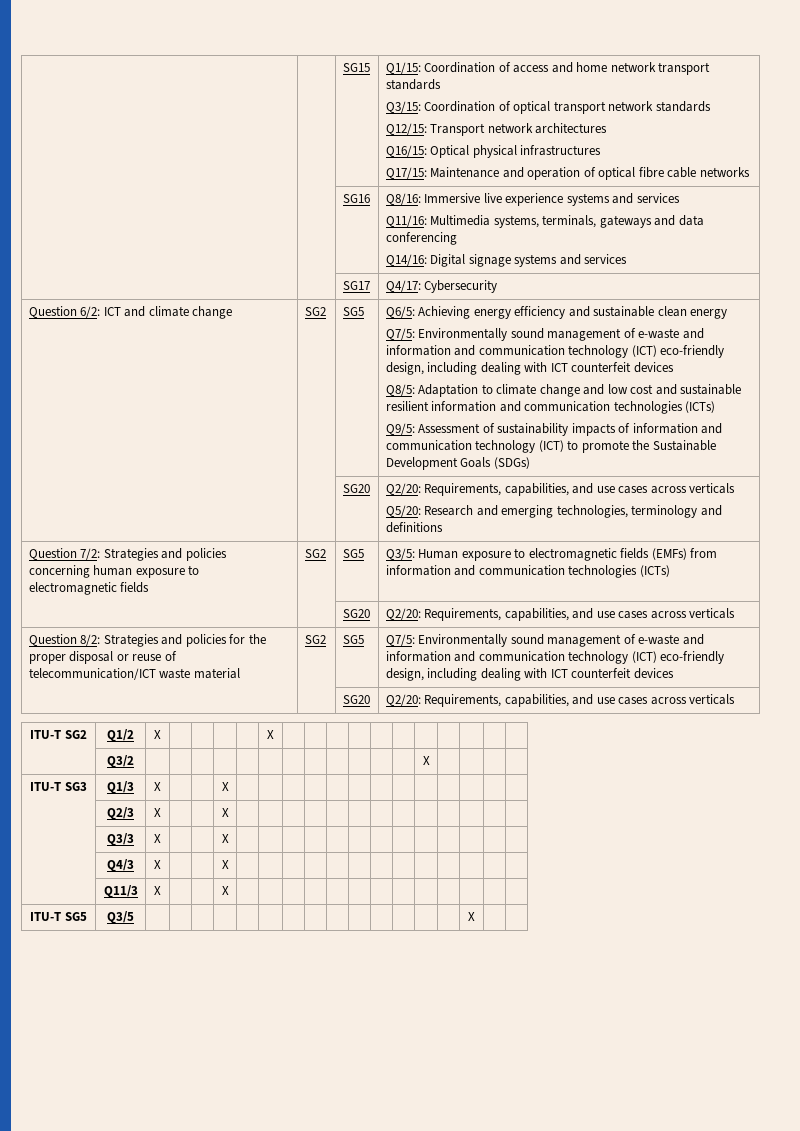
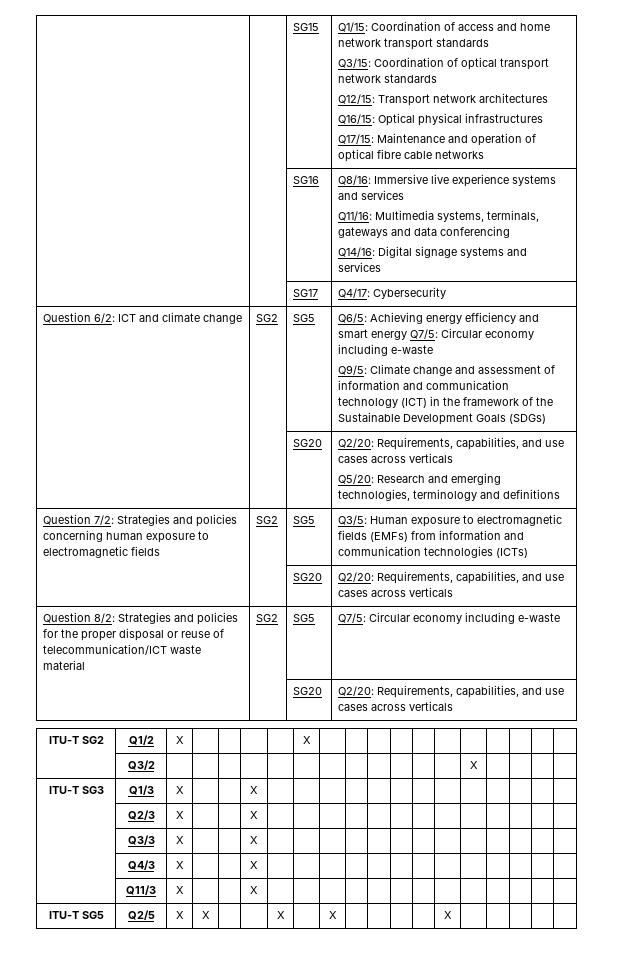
- Q6/5: Achieving energy efficiency and sustainable clean energy
- Q7/5: Environmentally sound management of e-waste and information and communication technology (ICT) eco-friendly design, including dealing with ICT counterfeit devices
- Q8/5: Adaptation to climate change and low cost and sustainable resilient information and communication technologies (ICTs)
- Q9/5: Assessment of sustainability impacts of information and communication technology (ICT) to promote the Sustainable Development Goals (SDGs)
+ Q6/5: Achieving energy efficiency and smart energy Q7/5: Circular economy including e-waste
+ Q9/5: Climate change and assessment of information and communication technology (ICT) in the framework of the Sustainable Development Goals (SDGs)
- Question 8/2: Strategies and policies for the proper disposal or reuse of telecommunication/ICT waste material | SG2 | SG5 | Q7/5: Environmentally sound management of e-waste and information and communication technology (ICT) eco-friendly design, including dealing with ICT counterfeit devices
+ Question 8/2: Strategies and policies for the proper disposal or reuse of telecommunication/ICT waste material | SG2 | SG5 | Q7/5: Circular economy including e-waste
- ITU-T SG5 | Q3/5 | | | | | | | | | | | | | | | X | |
+ ITU-T SG5 | Q2/5 | X | X | | | X | | X | | | | | X | | | | |

